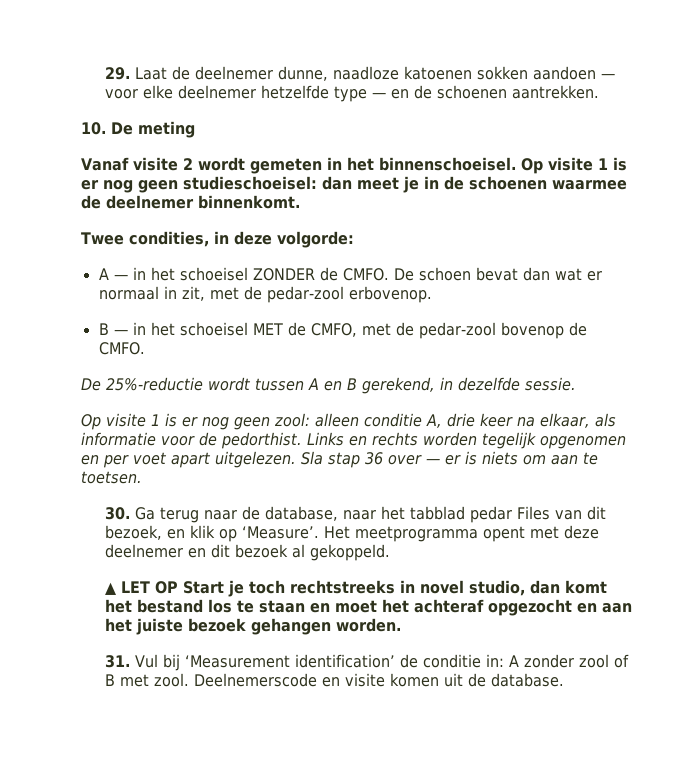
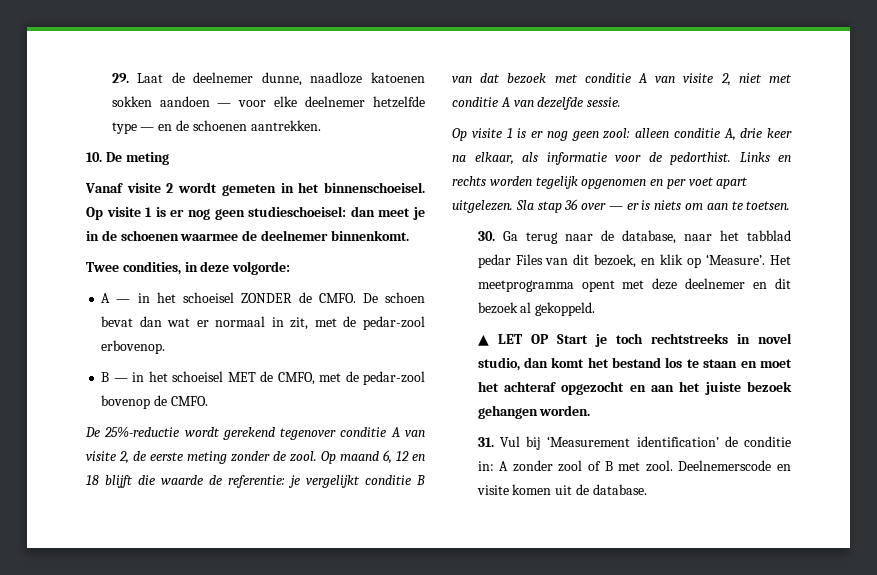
- De 25%-reductie wordt tussen A en B gerekend, in dezelfde sessie.
+ De 25%-reductie wordt gerekend tegenover conditie A van visite 2, de eerste meting zonder de zool. Op maand 6, 12 en 18 blijft die waarde de referentie: je vergelijkt conditie B van dat bezoek met conditie A van visite 2, niet met conditie A van dezelfde sessie.

